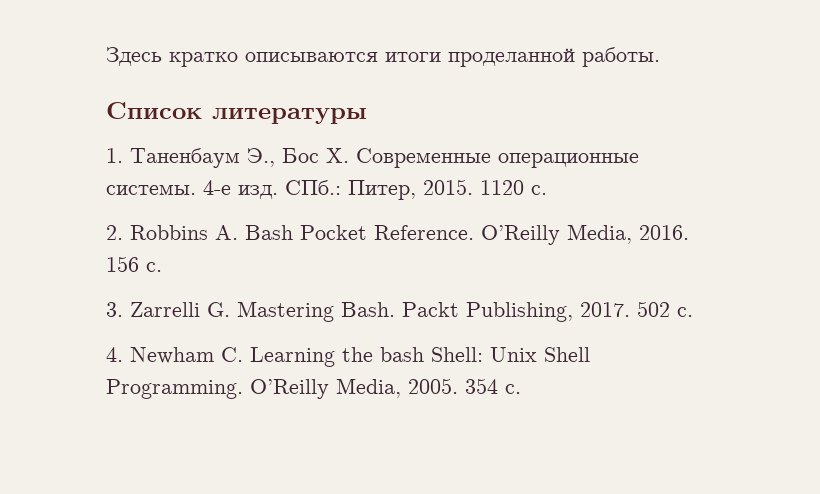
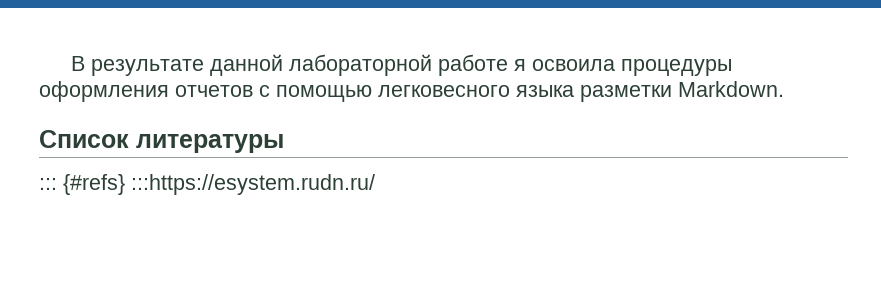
- Здесь кратко описываются итоги проделанной работы.
+ В результате данной лабораторной работе я освоила процедуры оформления отчетов с помощью легковесного языка разметки Markdown.
  Список литературы
- 1. Таненбаум Э., Бос Х. Современные операционные системы. 4-е изд. СПб.: Питер, 2015. 1120 с.
- 2. Robbins A. Bash Pocket Reference. O’Reilly Media, 2016. 156 с.
- 3. Zarrelli G. Mastering Bash. Packt Publishing, 2017. 502 с.
- 4. Newham C. Learning the bash Shell: Unix Shell Programming. O’Reilly Media, 2005. 354 с.
+ ::: {#refs} :::https://esystem.rudn.ru/

